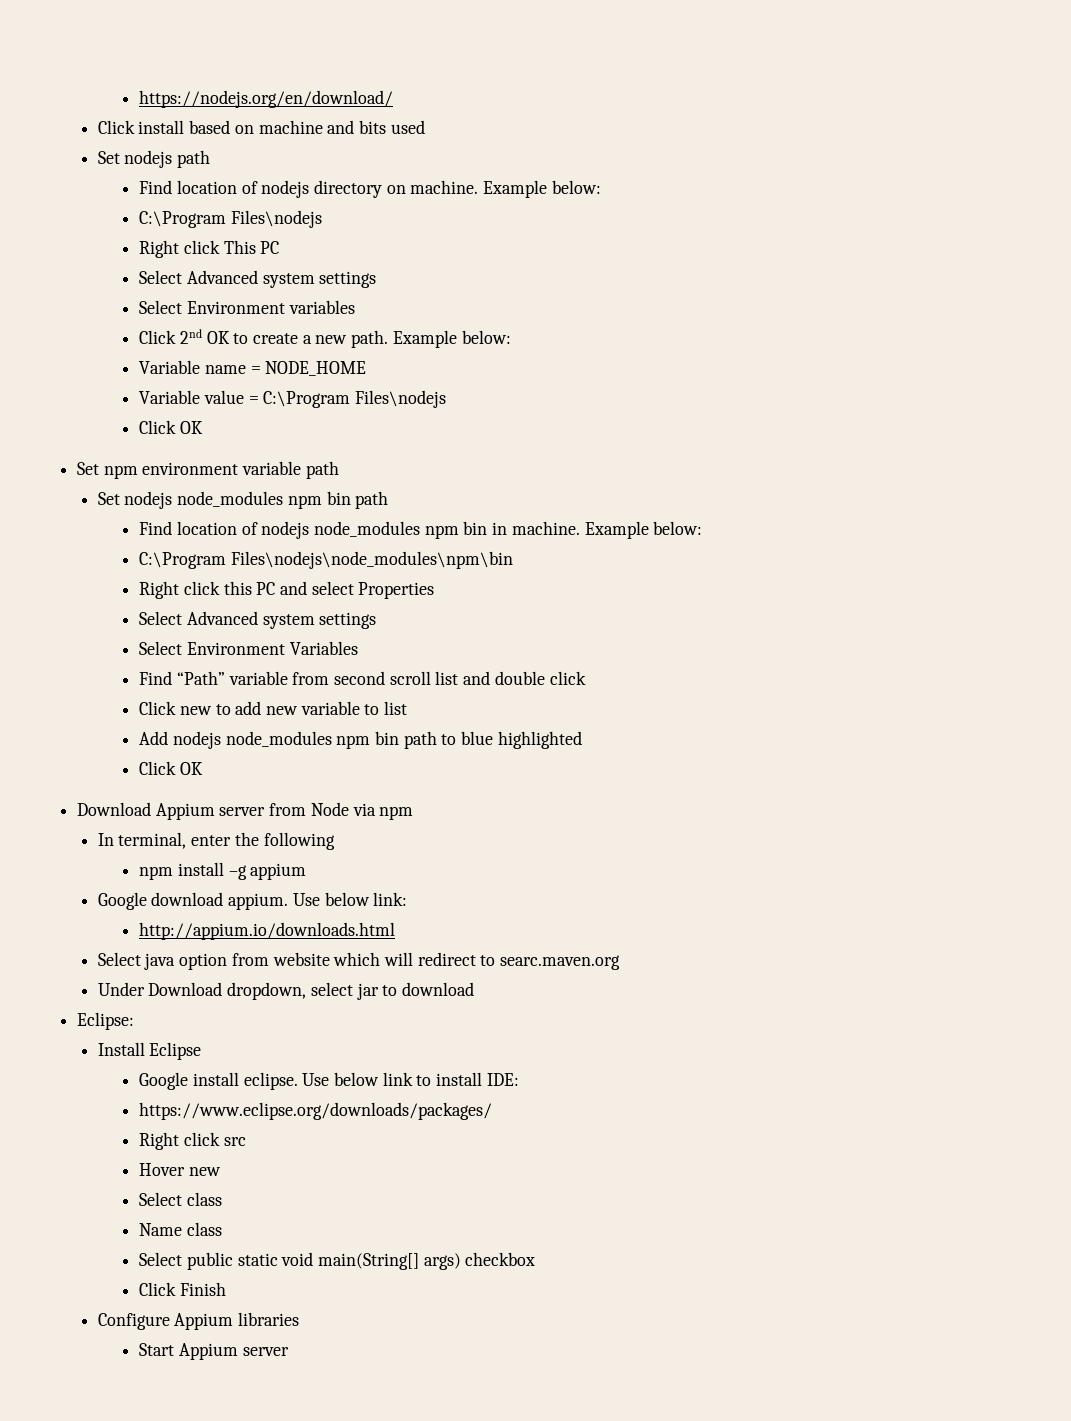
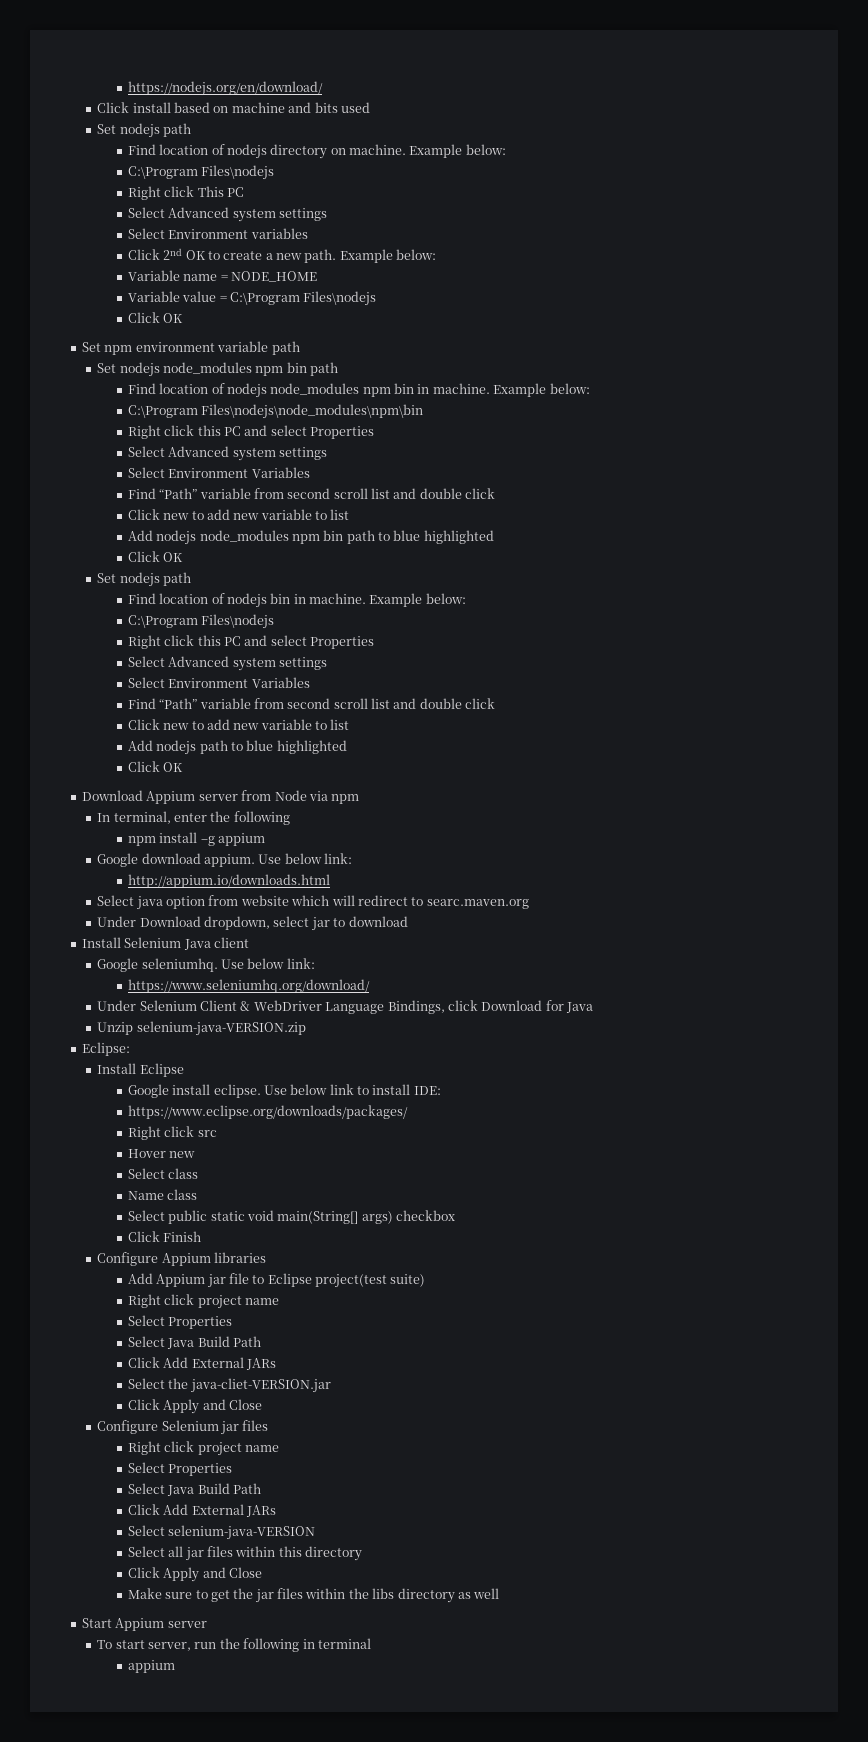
  Add nodejs node_modules npm bin path to blue highlighted
+ Click OK
+ Set nodejs path
+ Find location of nodejs bin in machine. Example below:
+ C:\Program Files\nodejs
+ Right click this PC and select Properties
+ Select Advanced system settings
+ Select Environment Variables
+ Find “Path” variable from second scroll list and double click
+ Click new to add new variable to list
+ Add nodejs path to blue highlighted
+ Install Selenium Java client
+ Google seleniumhq. Use below link:
+ https://www.seleniumhq.org/download/
+ Under Selenium Client & WebDriver Language Bindings, click Download for Java
+ Unzip selenium-java-VERSION.zip
+ Add Appium jar file to Eclipse project(test suite)
+ Right click project name
+ Select Properties
+ Select Java Build Path
+ Click Add External JARs
+ Select the java-cliet-VERSION.jar
+ Click Apply and Close
+ Configure Selenium jar files
+ Right click project name
+ Select Properties
+ Select Java Build Path
+ Click Add External JARs
+ Select selenium-java-VERSION
+ Select all jar files within this directory
+ Click Apply and Close
+ Make sure to get the jar files within the libs directory as well
  Start Appium server
+ To start server, run the following in terminal
+ appium

